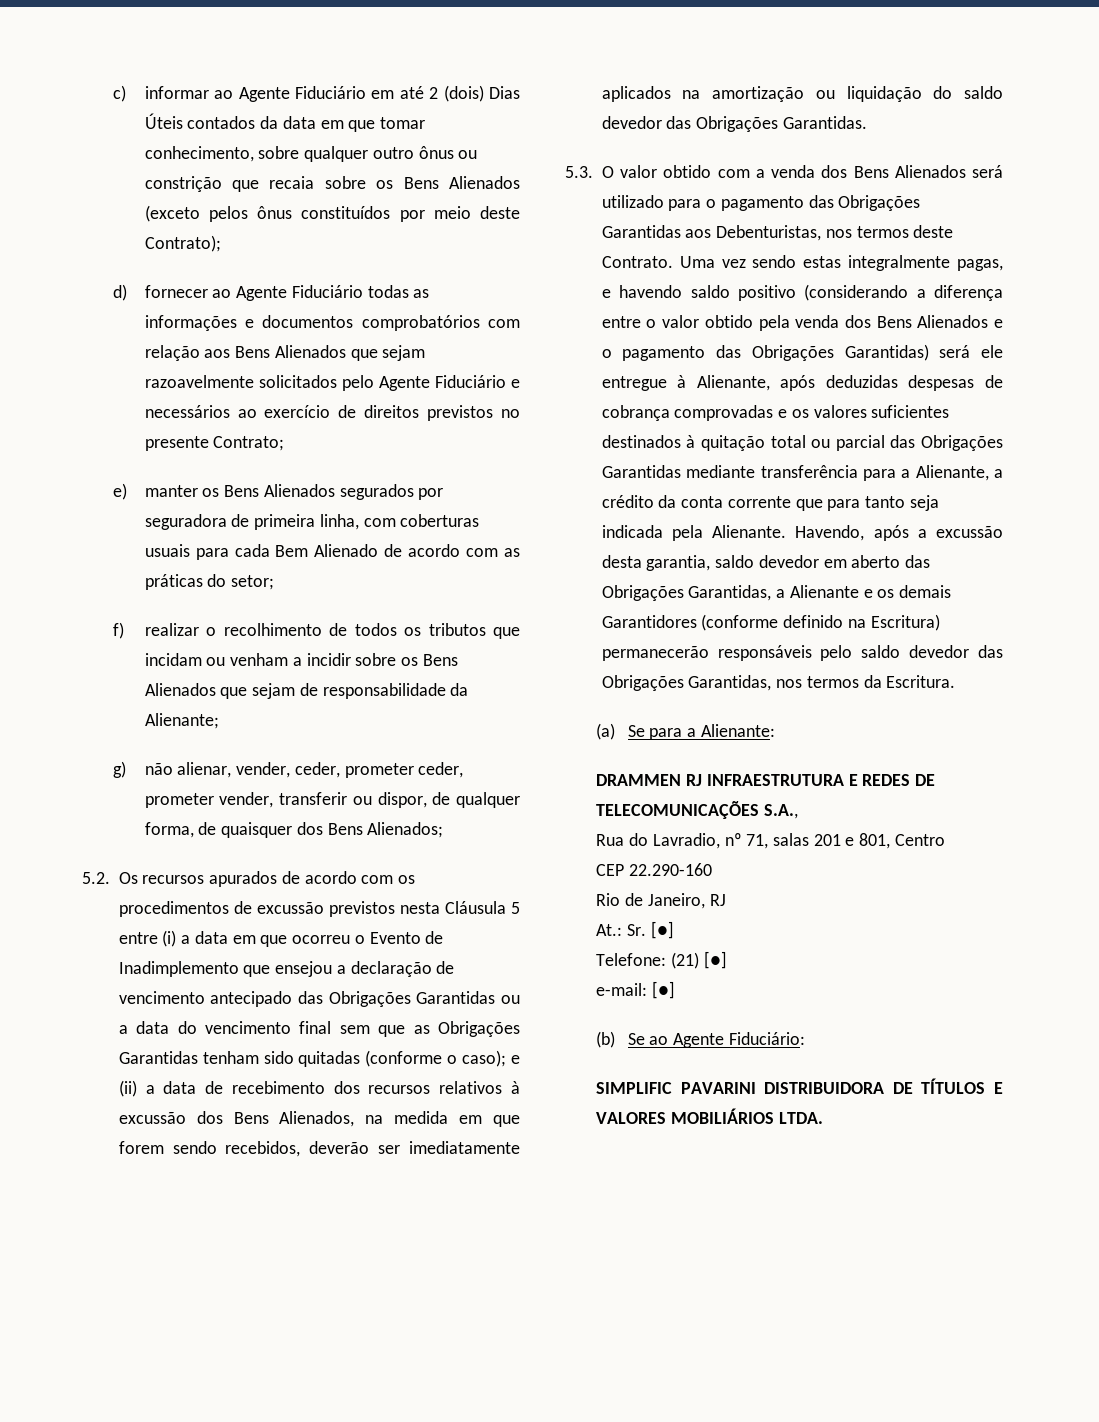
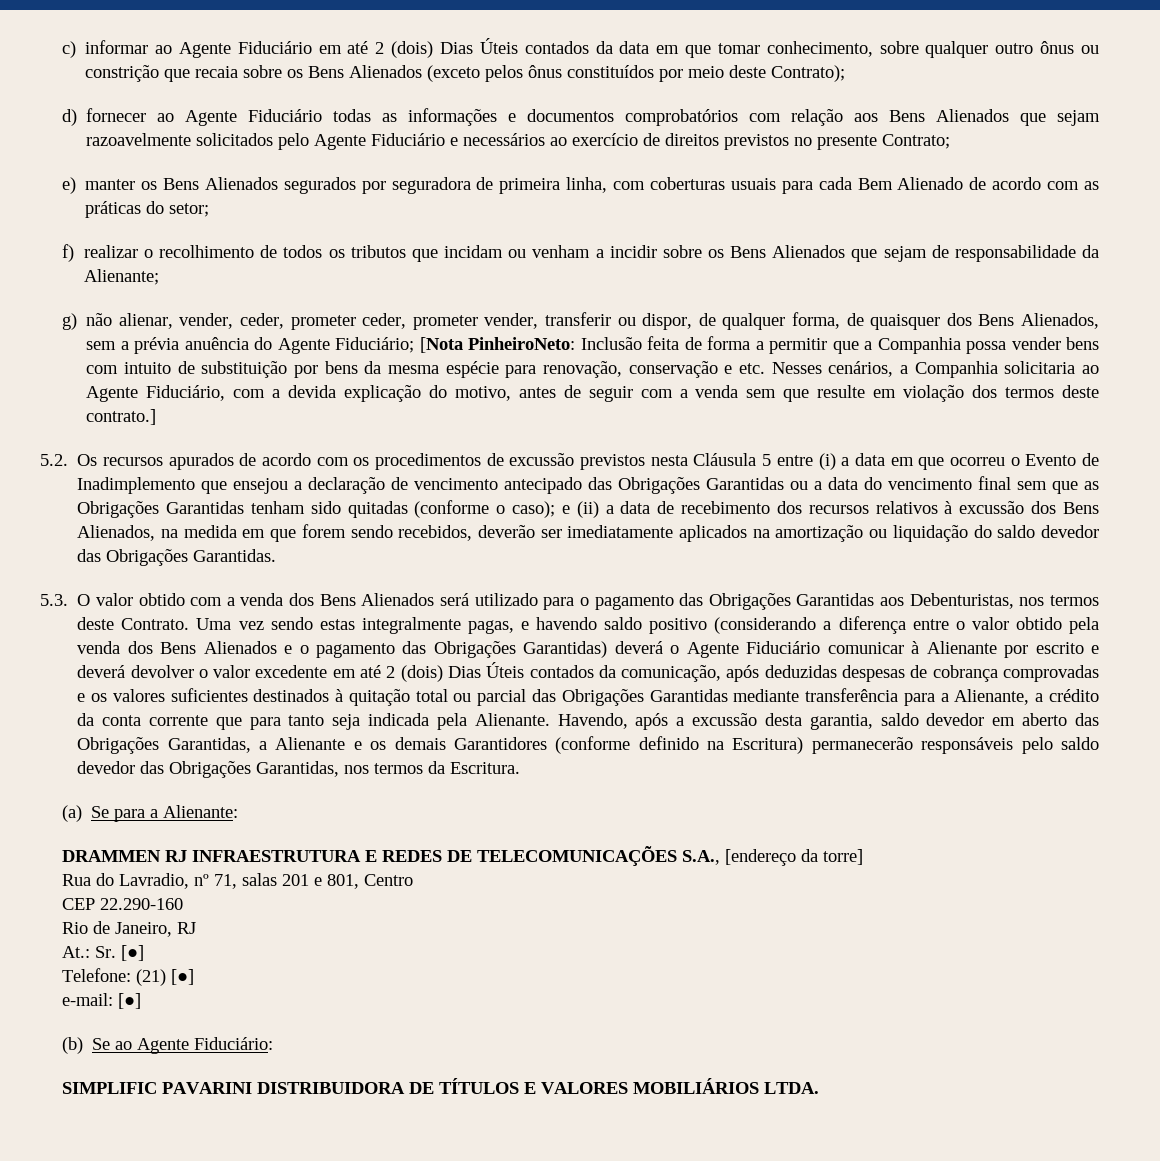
- g) não alienar, vender, ceder, prometer ceder, prometer vender, transferir ou dispor, de qualquer forma, de quaisquer dos Bens Alienados;
+ g) não alienar, vender, ceder, prometer ceder, prometer vender, transferir ou dispor, de qualquer forma, de quaisquer dos Bens Alienados, sem a prévia anuência do Agente Fiduciário; [Nota PinheiroNeto: Inclusão feita de forma a permitir que a Companhia possa vender bens com intuito de substituição por bens da mesma espécie para renovação, conservação e etc. Nesses cenários, a Companhia solicitaria ao Agente Fiduciário, com a devida explicação do motivo, antes de seguir com a venda sem que resulte em violação dos termos deste contrato.]
- Uma vez sendo estas integralmente pagas, e havendo saldo positivo (considerando a diferença entre o valor obtido pela venda dos Bens Alienados e o pagamento das Obrigações Garantidas) será ele entregue à Alienante, após deduzidas despesas de cobrança comprovadas e os valores suficientes destinados à quitação total ou parcial das Obrigações Garantidas mediante transferência para a Alienante, a crédito da conta corrente que para tanto seja indicada pela Alienante.
+ Uma vez sendo estas integralmente pagas, e havendo saldo positivo (considerando a diferença entre o valor obtido pela venda dos Bens Alienados e o pagamento das Obrigações Garantidas) deverá o Agente Fiduciário comunicar à Alienante por escrito e deverá devolver o valor excedente em até 2 (dois) Dias Úteis contados da comunicação, após deduzidas despesas de cobrança comprovadas e os valores suficientes destinados à quitação total ou parcial das Obrigações Garantidas mediante transferência para a Alienante, a crédito da conta corrente que para tanto seja indicada pela Alienante.
- DRAMMEN RJ INFRAESTRUTURA E REDES DE TELECOMUNICAÇÕES S.A.,
+ DRAMMEN RJ INFRAESTRUTURA E REDES DE TELECOMUNICAÇÕES S.A., [endereço da torre]

